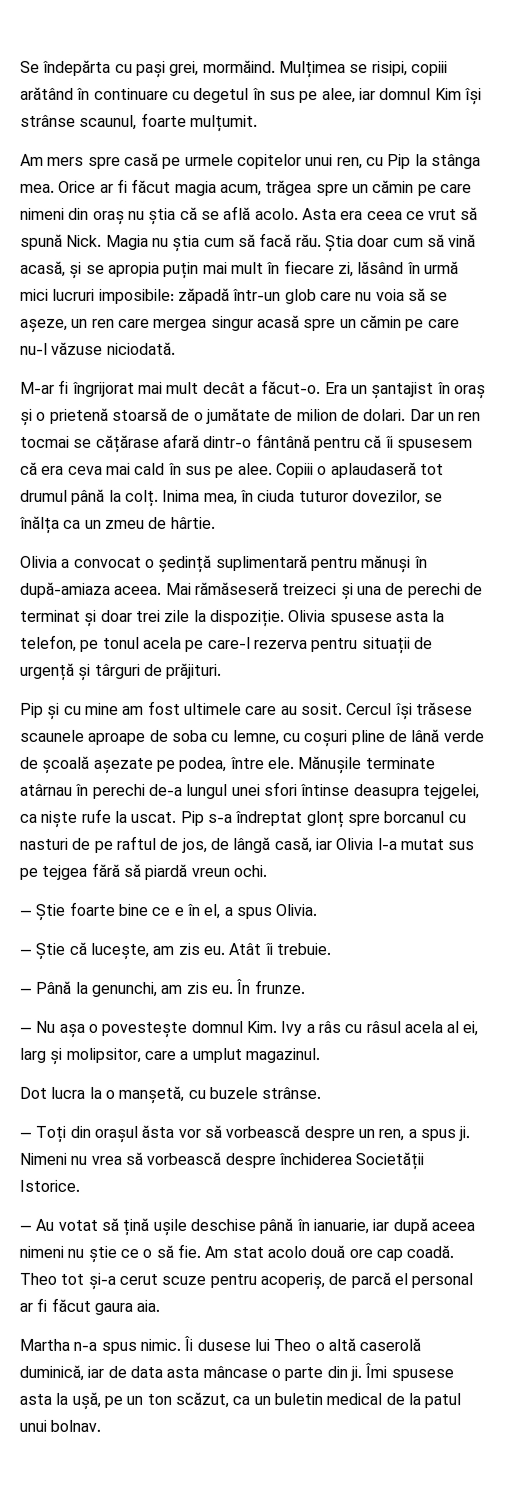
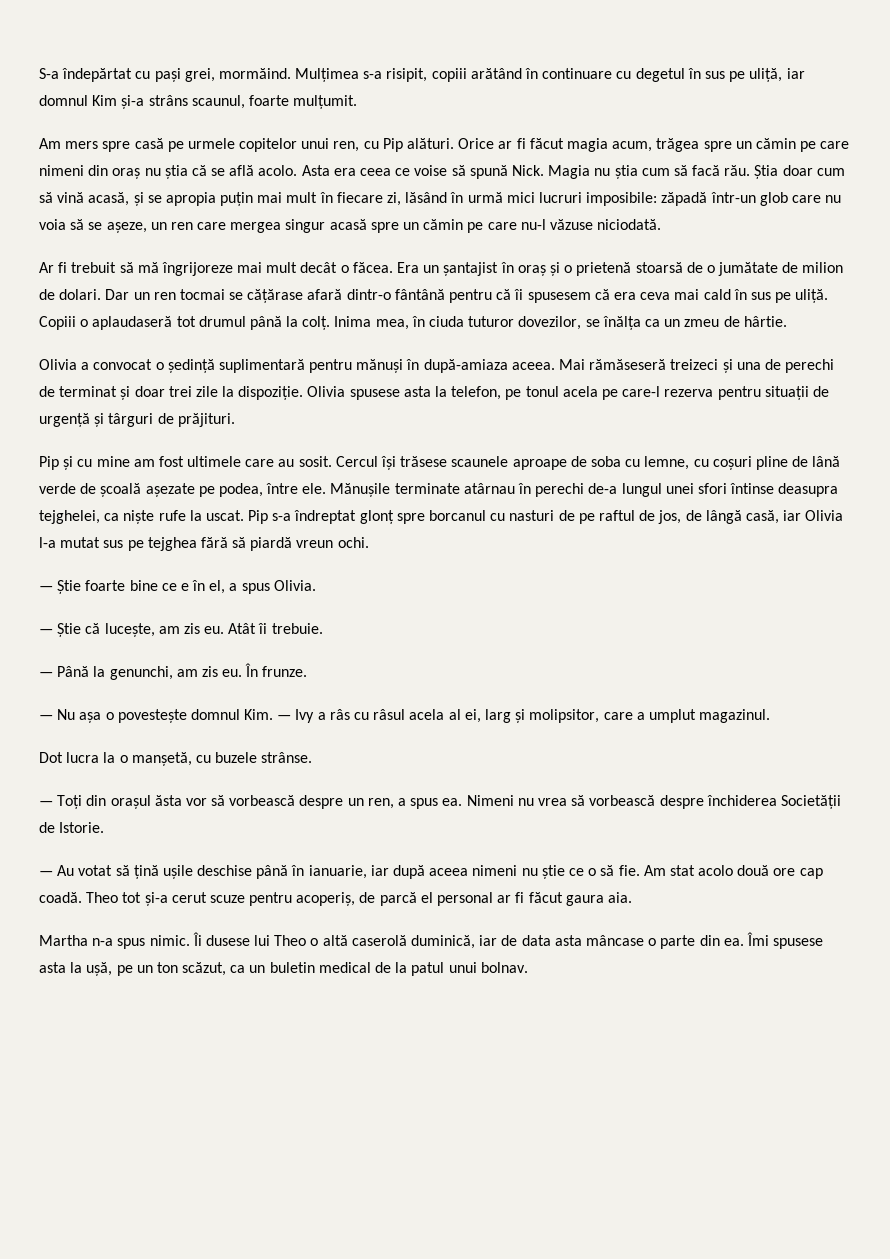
- Se îndepărta cu pași grei, mormăind.
+ S-a îndepărtat cu pași grei, mormăind.
- Mulțimea se risipi, copiii arătând în continuare cu degetul în sus pe alee, iar domnul Kim își strânse scaunul, foarte mulțumit.
+ Mulțimea s-a risipit, copiii arătând în continuare cu degetul în sus pe uliță, iar domnul Kim și-a strâns scaunul, foarte mulțumit.
- Am mers spre casă pe urmele copitelor unui ren, cu Pip la stânga mea.
+ Am mers spre casă pe urmele copitelor unui ren, cu Pip alături.
- Asta era ceea ce vrut să spună Nick.
+ Asta era ceea ce voise să spună Nick.
- M-ar fi îngrijorat mai mult decât a făcut-o.
+ Ar fi trebuit să mă îngrijoreze mai mult decât o făcea.
- Dar un ren tocmai se cățărase afară dintr-o fântână pentru că îi spusesem că era ceva mai cald în sus pe alee.
+ Dar un ren tocmai se cățărase afară dintr-o fântână pentru că îi spusesem că era ceva mai cald în sus pe uliță.
- Mănușile terminate atârnau în perechi de-a lungul unei sfori întinse deasupra tejgelei, ca niște rufe la uscat.
+ Mănușile terminate atârnau în perechi de-a lungul unei sfori întinse deasupra tejghelei, ca niște rufe la uscat.
- Pip s-a îndreptat glonț spre borcanul cu nasturi de pe raftul de jos, de lângă casă, iar Olivia l-a mutat sus pe tejgea fără să piardă vreun ochi.
+ Pip s-a îndreptat glonț spre borcanul cu nasturi de pe raftul de jos, de lângă casă, iar Olivia l-a mutat sus pe tejghea fără să piardă vreun ochi.
- — Nu așa o povestește domnul Kim. Ivy a râs cu râsul acela al ei, larg și molipsitor, care a umplut magazinul.
+ — Nu așa o povestește domnul Kim. — Ivy a râs cu râsul acela al ei, larg și molipsitor, care a umplut magazinul.
- — Toți din orașul ăsta vor să vorbească despre un ren, a spus ji.
+ — Toți din orașul ăsta vor să vorbească despre un ren, a spus ea.
- Nimeni nu vrea să vorbească despre închiderea Societății Istorice.
+ Nimeni nu vrea să vorbească despre închiderea Societății de Istorie.
- Îi dusese lui Theo o altă caserolă duminică, iar de data asta mâncase o parte din ji.
+ Îi dusese lui Theo o altă caserolă duminică, iar de data asta mâncase o parte din ea.

